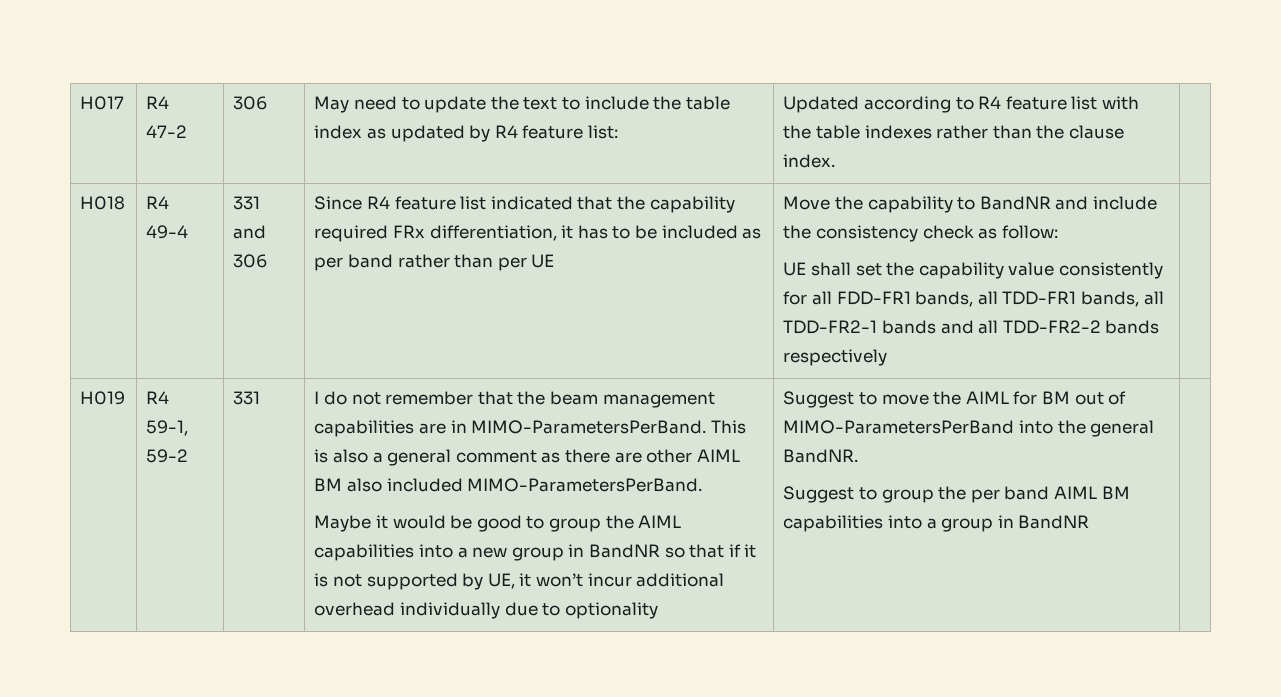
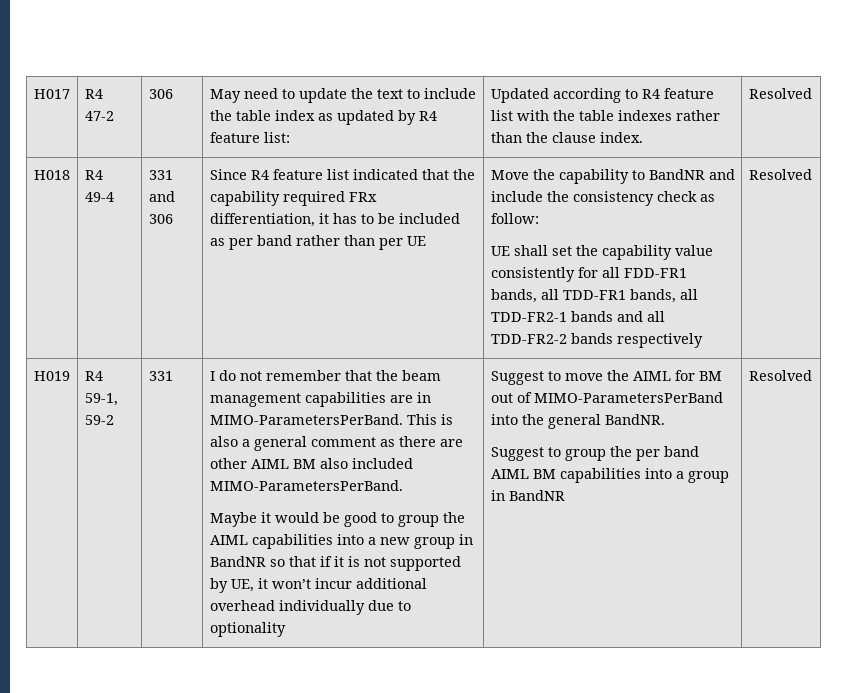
- H017 | R4 47-2 | 306 | May need to update the text to include the table index as updated by R4 feature list: | Updated according to R4 feature list with the table indexes rather than the clause index. |
+ H017 | R4 47-2 | 306 | May need to update the text to include the table index as updated by R4 feature list: | Updated according to R4 feature list with the table indexes rather than the clause index. | Resolved
- UE shall set the capability value consistently for all FDD-FR1 bands, all TDD-FR1 bands, all TDD-FR2-1 bands and all TDD-FR2-2 bands respectively
+ UE shall set the capability value consistently for all FDD-FR1 bands, all TDD-FR1 bands, all TDD-FR2-1 bands and all TDD-FR2-2 bands respectively | Resolved
- Suggest to group the per band AIML BM capabilities into a group in BandNR
+ Suggest to group the per band AIML BM capabilities into a group in BandNR | Resolved

